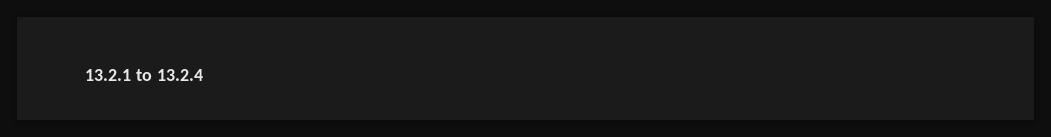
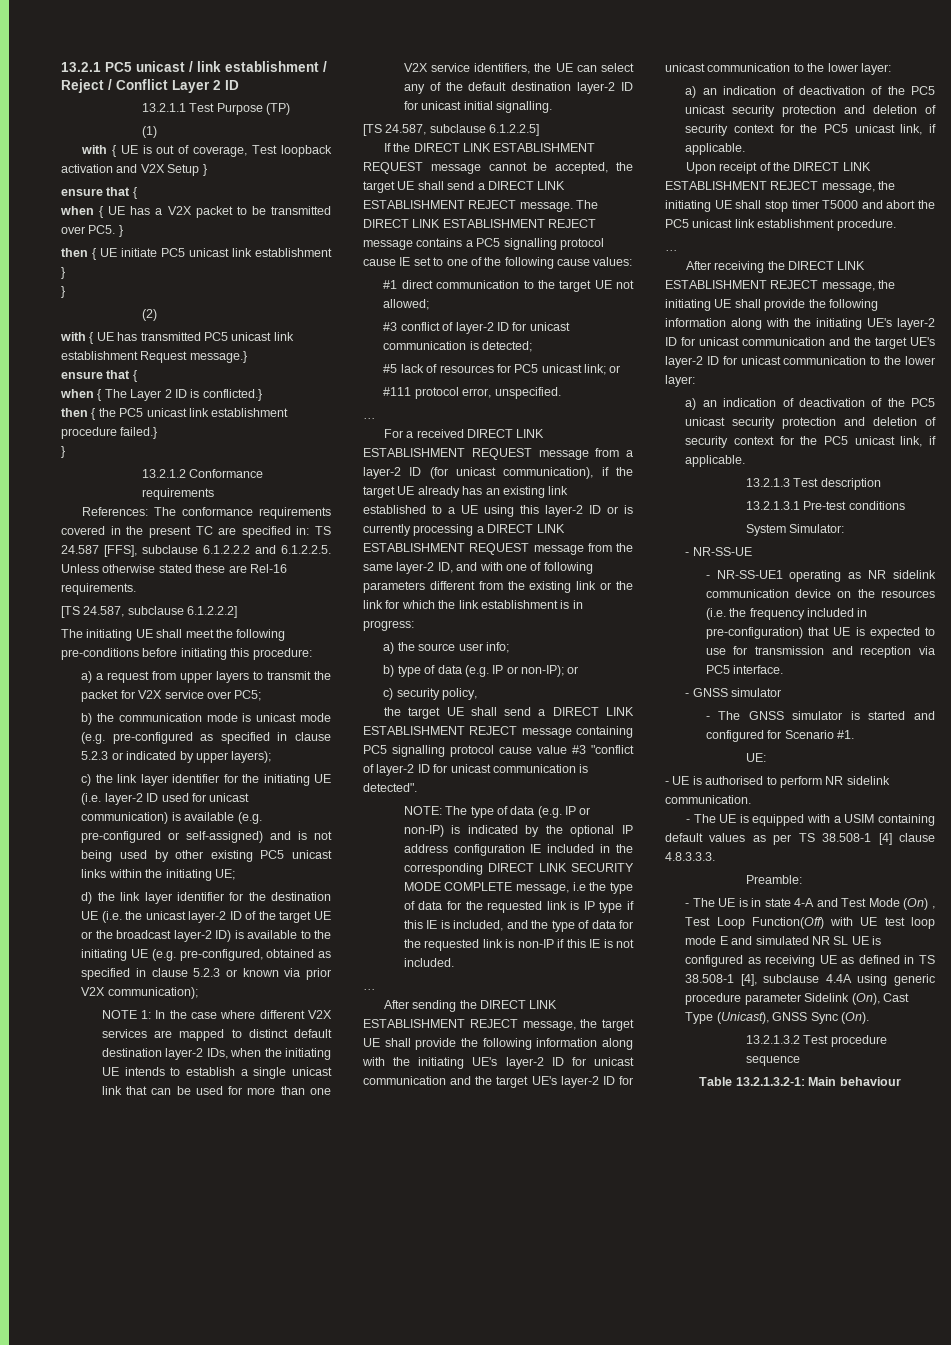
- 13.2.1 to 13.2.4
+ 13.2.1 PC5 unicast / link establishment / Reject / Conflict Layer 2 ID
+ 13.2.1.1 Test Purpose (TP)
+ (1)
+ with { UE is out of coverage, Test loopback activation and V2X Setup }
+ ensure that {
+ when { UE has a V2X packet to be transmitted over PC5. }
+ then { UE initiate PC5 unicast link establishment }
+ }
+ (2)
+ with { UE has transmitted PC5 unicast link establishment Request message.}
+ ensure that {
+ when { The Layer 2 ID is conflicted.}
+ then { the PC5 unicast link establishment procedure failed.}
+ }
+ 13.2.1.2 Conformance requirements
+ References: The conformance requirements covered in the present TC are specified in: TS 24.587 [FFS], subclause 6.1.2.2.2 and 6.1.2.2.5. Unless otherwise stated these are Rel-16 requirements.
+ [TS 24.587, subclause 6.1.2.2.2]
+ The initiating UE shall meet the following pre-conditions before initiating this procedure:
+ a) a request from upper layers to transmit the packet for V2X service over PC5;
+ b) the communication mode is unicast mode (e.g. pre-configured as specified in clause 5.2.3 or indicated by upper layers);
+ c) the link layer identifier for the initiating UE (i.e. layer-2 ID used for unicast communication) is available (e.g. pre-configured or self-assigned) and is not being used by other existing PC5 unicast links within the initiating UE;
+ d) the link layer identifier for the destination UE (i.e. the unicast layer-2 ID of the target UE or the broadcast layer-2 ID) is available to the initiating UE (e.g. pre-configured, obtained as specified in clause 5.2.3 or known via prior V2X communication);
+ NOTE 1: In the case where different V2X services are mapped to distinct default destination layer-2 IDs, when the initiating UE intends to establish a single unicast link that can be used for more than one V2X service identifiers, the UE can select any of the default destination layer-2 ID for unicast initial signalling.
+ [TS 24.587, subclause 6.1.2.2.5]
+ If the DIRECT LINK ESTABLISHMENT REQUEST message cannot be accepted, the target UE shall send a DIRECT LINK ESTABLISHMENT REJECT message. The DIRECT LINK ESTABLISHMENT REJECT message contains a PC5 signalling protocol cause IE set to one of the following cause values:
+ #1 direct communication to the target UE not allowed;
+ #3 conflict of layer-2 ID for unicast communication is detected;
+ #5 lack of resources for PC5 unicast link; or
+ #111 protocol error, unspecified.
+ …
+ For a received DIRECT LINK ESTABLISHMENT REQUEST message from a layer-2 ID (for unicast communication), if the target UE already has an existing link established to a UE using this layer-2 ID or is currently processing a DIRECT LINK ESTABLISHMENT REQUEST message from the same layer-2 ID, and with one of following parameters different from the existing link or the link for which the link establishment is in progress:
+ a) the source user info;
+ b) type of data (e.g. IP or non-IP); or
+ c) security policy,
+ the target UE shall send a DIRECT LINK ESTABLISHMENT REJECT message containing PC5 signalling protocol cause value #3 "conflict of layer-2 ID for unicast communication is detected".
+ NOTE: The type of data (e.g. IP or non-IP) is indicated by the optional IP address configuration IE included in the corresponding DIRECT LINK SECURITY MODE COMPLETE message, i.e the type of data for the requested link is IP type if this IE is included, and the type of data for the requested link is non-IP if this IE is not included.
+ …
+ After sending the DIRECT LINK ESTABLISHMENT REJECT message, the target UE shall provide the following information along with the initiating UE's layer-2 ID for unicast communication and the target UE's layer-2 ID for unicast communication to the lower layer:
+ a) an indication of deactivation of the PC5 unicast security protection and deletion of security context for the PC5 unicast link, if applicable.
+ Upon receipt of the DIRECT LINK ESTABLISHMENT REJECT message, the initiating UE shall stop timer T5000 and abort the PC5 unicast link establishment procedure.
+ …
+ After receiving the DIRECT LINK ESTABLISHMENT REJECT message, the initiating UE shall provide the following information along with the initiating UE's layer-2 ID for unicast communication and the target UE's layer-2 ID for unicast communication to the lower layer:
+ a) an indication of deactivation of the PC5 unicast security protection and deletion of security context for the PC5 unicast link, if applicable.
+ 13.2.1.3 Test description
+ 13.2.1.3.1 Pre-test conditions
+ System Simulator:
+ - NR-SS-UE
+ - NR-SS-UE1 operating as NR sidelink communication device on the resources (i.e. the frequency included in pre-configuration) that UE is expected to use for transmission and reception via PC5 interface.
+ - GNSS simulator
+ - The GNSS simulator is started and configured for Scenario #1.
+ UE:
+ - UE is authorised to perform NR sidelink communication.
+ - The UE is equipped with a USIM containing default values as per TS 38.508-1 [4] clause 4.8.3.3.3.
+ Preamble:
+ - The UE is in state 4-A and Test Mode (On) , Test Loop Function(Off) with UE test loop mode E and simulated NR SL UE is configured as receiving UE as defined in TS 38.508-1 [4], subclause 4.4A using generic procedure parameter Sidelink (On), Cast Type (Unicast), GNSS Sync (On).
+ 13.2.1.3.2 Test procedure sequence
+ Table 13.2.1.3.2-1: Main behaviour

